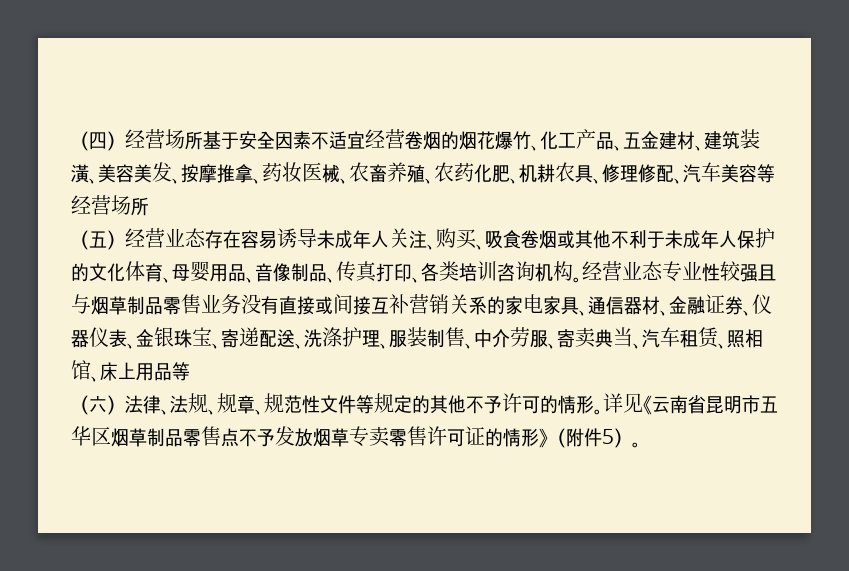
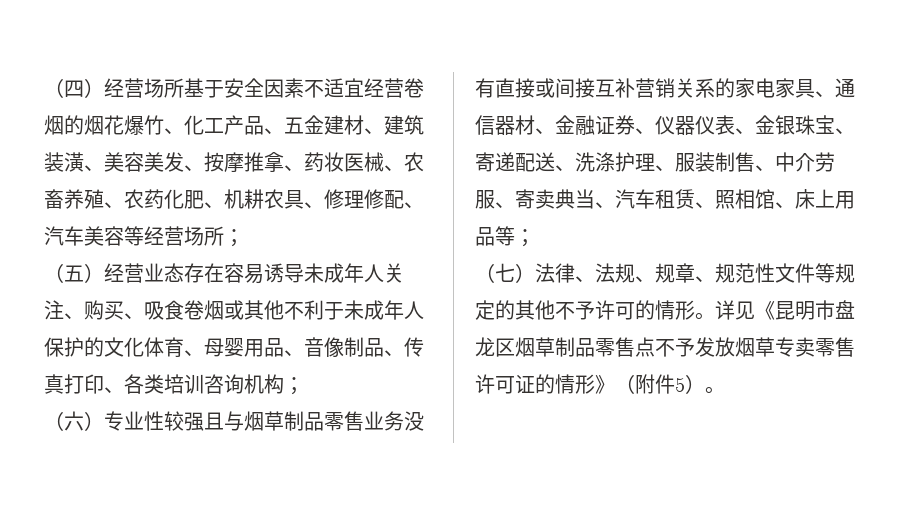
- （四）经营场所基于安全因素不适宜经营卷烟的烟花爆竹、化工产品、五金建材、建筑装潢、美容美发、按摩推拿、药妆医械、农畜养殖、农药化肥、机耕农具、修理修配、汽车美容等经营场所
+ （四）经营场所基于安全因素不适宜经营卷烟的烟花爆竹、化工产品、五金建材、建筑装潢、美容美发、按摩推拿、药妆医械、农畜养殖、农药化肥、机耕农具、修理修配、汽车美容等经营场所；
- （五）经营业态存在容易诱导未成年人关注、购买、吸食卷烟或其他不利于未成年人保护的文化体育、母婴用品、音像制品、传真打印、各类培训咨询机构。经营业态专业性较强且与烟草制品零售业务没有直接或间接互补营销关系的家电家具、通信器材、金融证券、仪器仪表、金银珠宝、寄递配送、洗涤护理、服装制售、中介劳服、寄卖典当、汽车租赁、照相馆、床上用品等
- （六）法律、法规、规章、规范性文件等规定的其他不予许可的情形。
+ （五）经营业态存在容易诱导未成年人关注、购买、吸食卷烟或其他不利于未成年人保护的文化体育、母婴用品、音像制品、传真打印、各类培训咨询机构；
+ （六）专业性较强且与烟草制品零售业务没有直接或间接互补营销关系的家电家具、通信器材、金融证券、仪器仪表、金银珠宝、寄递配送、洗涤护理、服装制售、中介劳服、寄卖典当、汽车租赁、照相馆、床上用品等；
+ （七）法律、法规、规章、规范性文件等规定的其他不予许可的情形。
- 详见《云南省昆明市五华区烟草制品零售点不予发放烟草专卖零售许可证的情形》（附件5）。
+ 详见《昆明市盘龙区烟草制品零售点不予发放烟草专卖零售许可证的情形》（附件5）。

